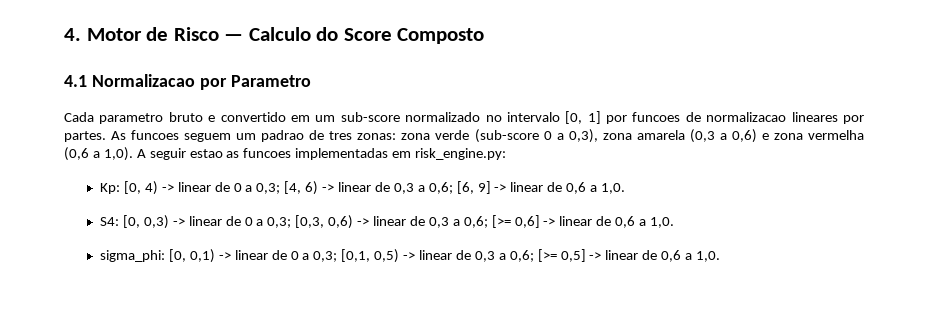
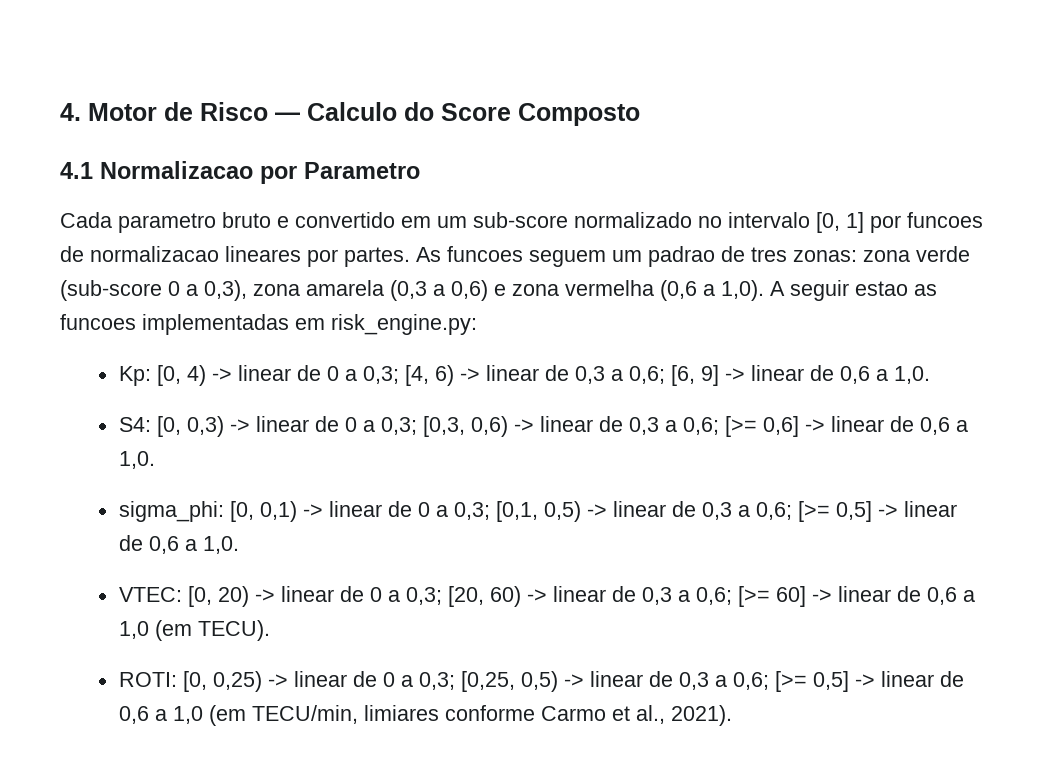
+ VTEC: [0, 20) -> linear de 0 a 0,3; [20, 60) -> linear de 0,3 a 0,6; [>= 60] -> linear de 0,6 a 1,0 (em TECU).
+ ROTI: [0, 0,25) -> linear de 0 a 0,3; [0,25, 0,5) -> linear de 0,3 a 0,6; [>= 0,5] -> linear de 0,6 a 1,0 (em TECU/min, limiares conforme Carmo et al., 2021).

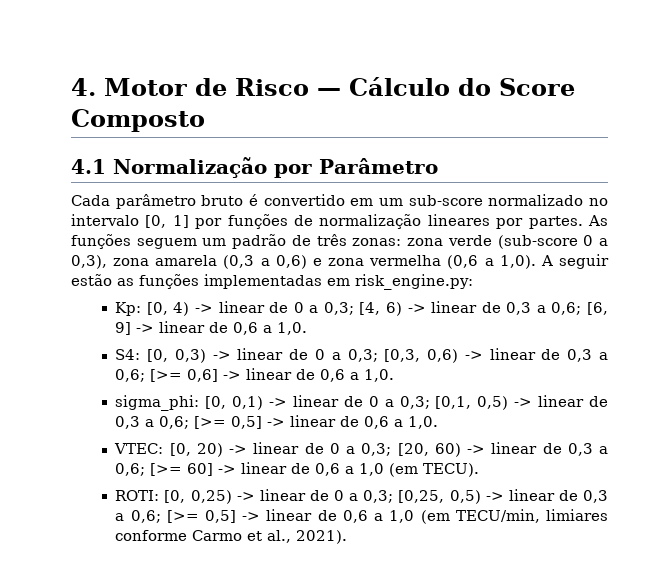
- 4. Motor de Risco — Calculo do Score Composto
+ 4. Motor de Risco — Cálculo do Score Composto
- 4.1 Normalizacao por Parametro
- Cada parametro bruto e convertido em um sub-score normalizado no intervalo [0, 1] por funcoes de normalizacao lineares por partes.
+ 4.1 Normalização por Parâmetro
+ Cada parâmetro bruto é convertido em um sub-score normalizado no intervalo [0, 1] por funções de normalização lineares por partes.
- As funcoes seguem um padrao de tres zonas: zona verde (sub-score 0 a 0,3), zona amarela (0,3 a 0,6) e zona vermelha (0,6 a 1,0).
+ As funções seguem um padrão de três zonas: zona verde (sub-score 0 a 0,3), zona amarela (0,3 a 0,6) e zona vermelha (0,6 a 1,0).
- A seguir estao as funcoes implementadas em risk_engine.py:
+ A seguir estão as funções implementadas em risk_engine.py:

